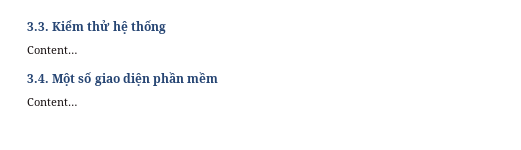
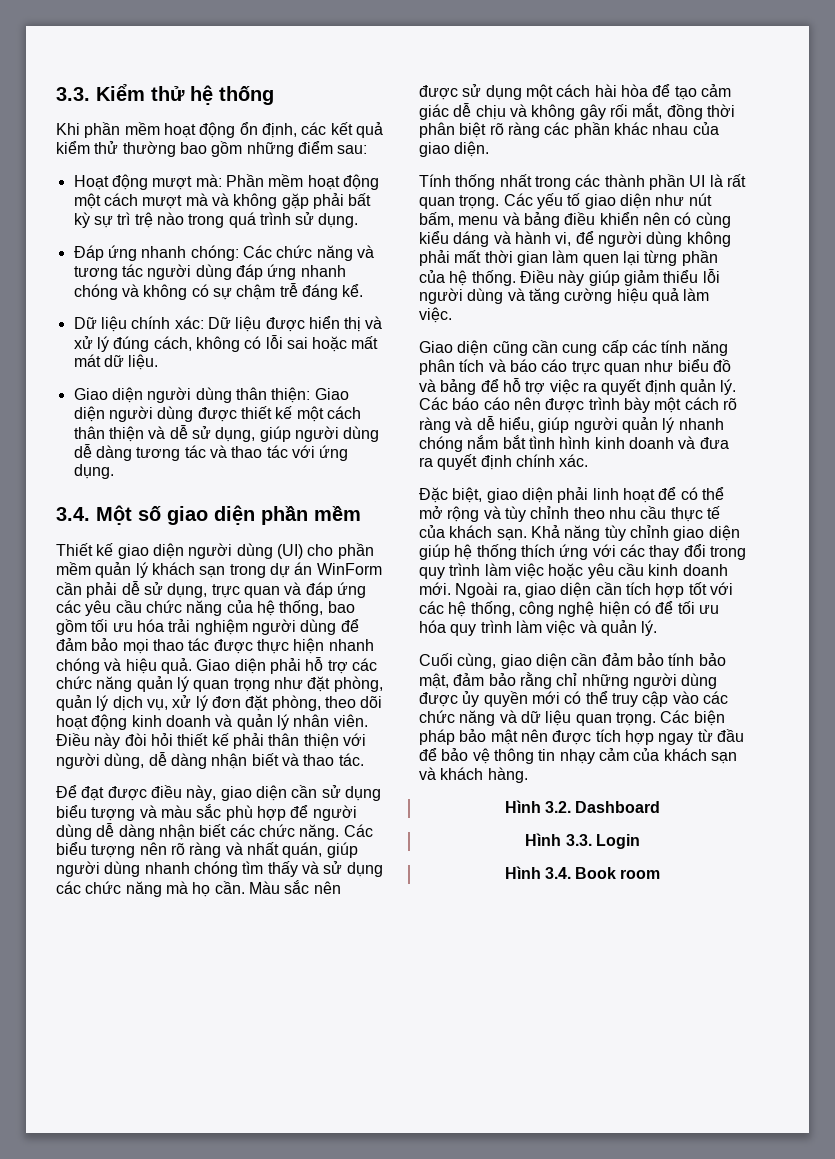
  3.3. Kiểm thử hệ thống
- Content…
+ Khi phần mềm hoạt động ổn định, các kết quả kiểm thử thường bao gồm những điểm sau:
+ Hoạt động mượt mà: Phần mềm hoạt động một cách mượt mà và không gặp phải bất kỳ sự trì trệ nào trong quá trình sử dụng.
+ Đáp ứng nhanh chóng: Các chức năng và tương tác người dùng đáp ứng nhanh chóng và không có sự chậm trễ đáng kể.
+ Dữ liệu chính xác: Dữ liệu được hiển thị và xử lý đúng cách, không có lỗi sai hoặc mất mát dữ liệu.
+ Giao diện người dùng thân thiện: Giao diện người dùng được thiết kế một cách thân thiện và dễ sử dụng, giúp người dùng dễ dàng tương tác và thao tác với ứng dụng.
  3.4. Một số giao diện phần mềm
- Content…
+ Thiết kế giao diện người dùng (UI) cho phần mềm quản lý khách sạn trong dự án WinForm cần phải dễ sử dụng, trực quan và đáp ứng các yêu cầu chức năng của hệ thống, bao gồm tối ưu hóa trải nghiệm người dùng để đảm bảo mọi thao tác được thực hiện nhanh chóng và hiệu quả. Giao diện phải hỗ trợ các chức năng quản lý quan trọng như đặt phòng, quản lý dịch vụ, xử lý đơn đặt phòng, theo dõi hoạt động kinh doanh và quản lý nhân viên. Điều này đòi hỏi thiết kế phải thân thiện với người dùng, dễ dàng nhận biết và thao tác.
+ Để đạt được điều này, giao diện cần sử dụng biểu tượng và màu sắc phù hợp để người dùng dễ dàng nhận biết các chức năng. Các biểu tượng nên rõ ràng và nhất quán, giúp người dùng nhanh chóng tìm thấy và sử dụng các chức năng mà họ cần. Màu sắc nên được sử dụng một cách hài hòa để tạo cảm giác dễ chịu và không gây rối mắt, đồng thời phân biệt rõ ràng các phần khác nhau của giao diện.
+ Tính thống nhất trong các thành phần UI là rất quan trọng. Các yếu tố giao diện như nút bấm, menu và bảng điều khiển nên có cùng kiểu dáng và hành vi, để người dùng không phải mất thời gian làm quen lại từng phần của hệ thống. Điều này giúp giảm thiểu lỗi người dùng và tăng cường hiệu quả làm việc.
+ Giao diện cũng cần cung cấp các tính năng phân tích và báo cáo trực quan như biểu đồ và bảng để hỗ trợ việc ra quyết định quản lý. Các báo cáo nên được trình bày một cách rõ ràng và dễ hiểu, giúp người quản lý nhanh chóng nắm bắt tình hình kinh doanh và đưa ra quyết định chính xác.
+ Đặc biệt, giao diện phải linh hoạt để có thể mở rộng và tùy chỉnh theo nhu cầu thực tế của khách sạn. Khả năng tùy chỉnh giao diện giúp hệ thống thích ứng với các thay đổi trong quy trình làm việc hoặc yêu cầu kinh doanh mới. Ngoài ra, giao diện cần tích hợp tốt với các hệ thống, công nghệ hiện có để tối ưu hóa quy trình làm việc và quản lý.
+ Cuối cùng, giao diện cần đảm bảo tính bảo mật, đảm bảo rằng chỉ những người dùng được ủy quyền mới có thể truy cập vào các chức năng và dữ liệu quan trọng. Các biện pháp bảo mật nên được tích hợp ngay từ đầu để bảo vệ thông tin nhạy cảm của khách sạn và khách hàng.
+ Hình 3.2. Dashboard
+ Hình 3.3. Login
+ Hình 3.4. Book room

